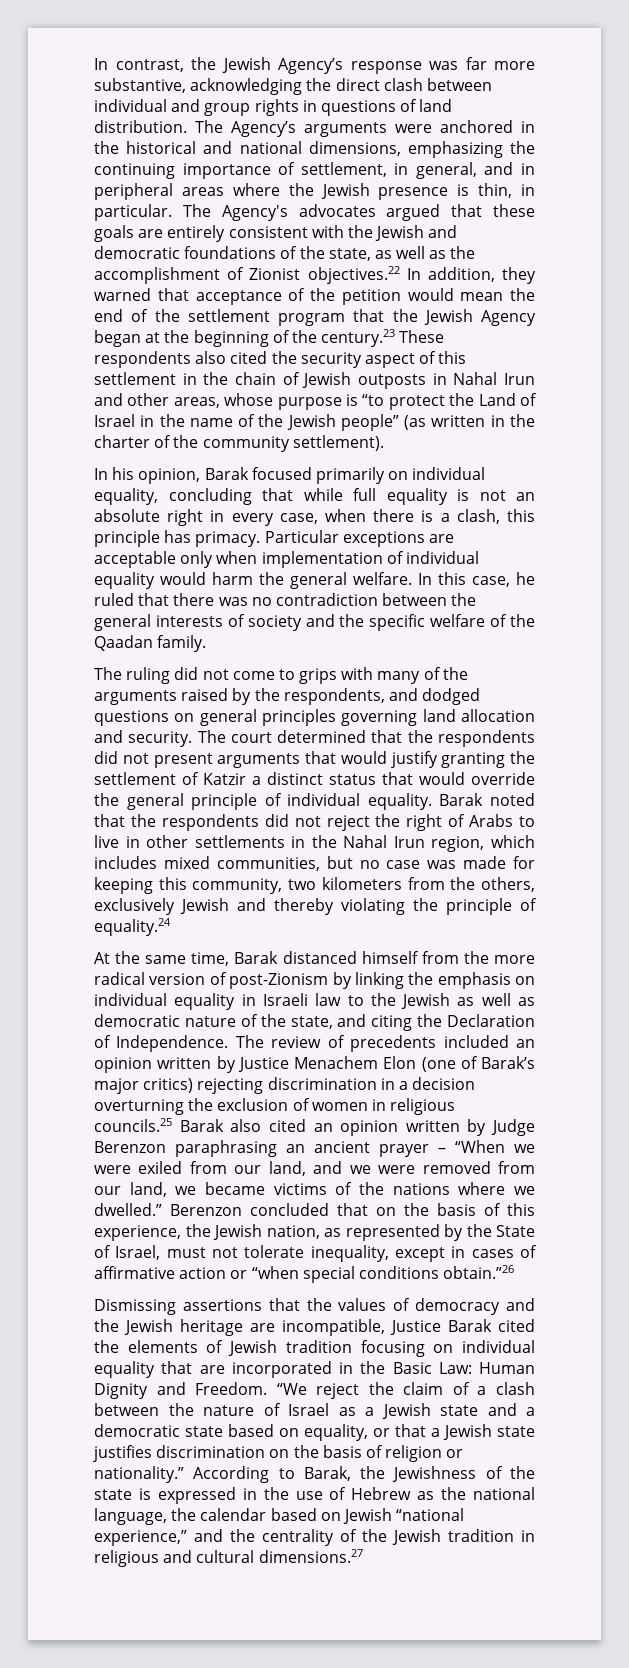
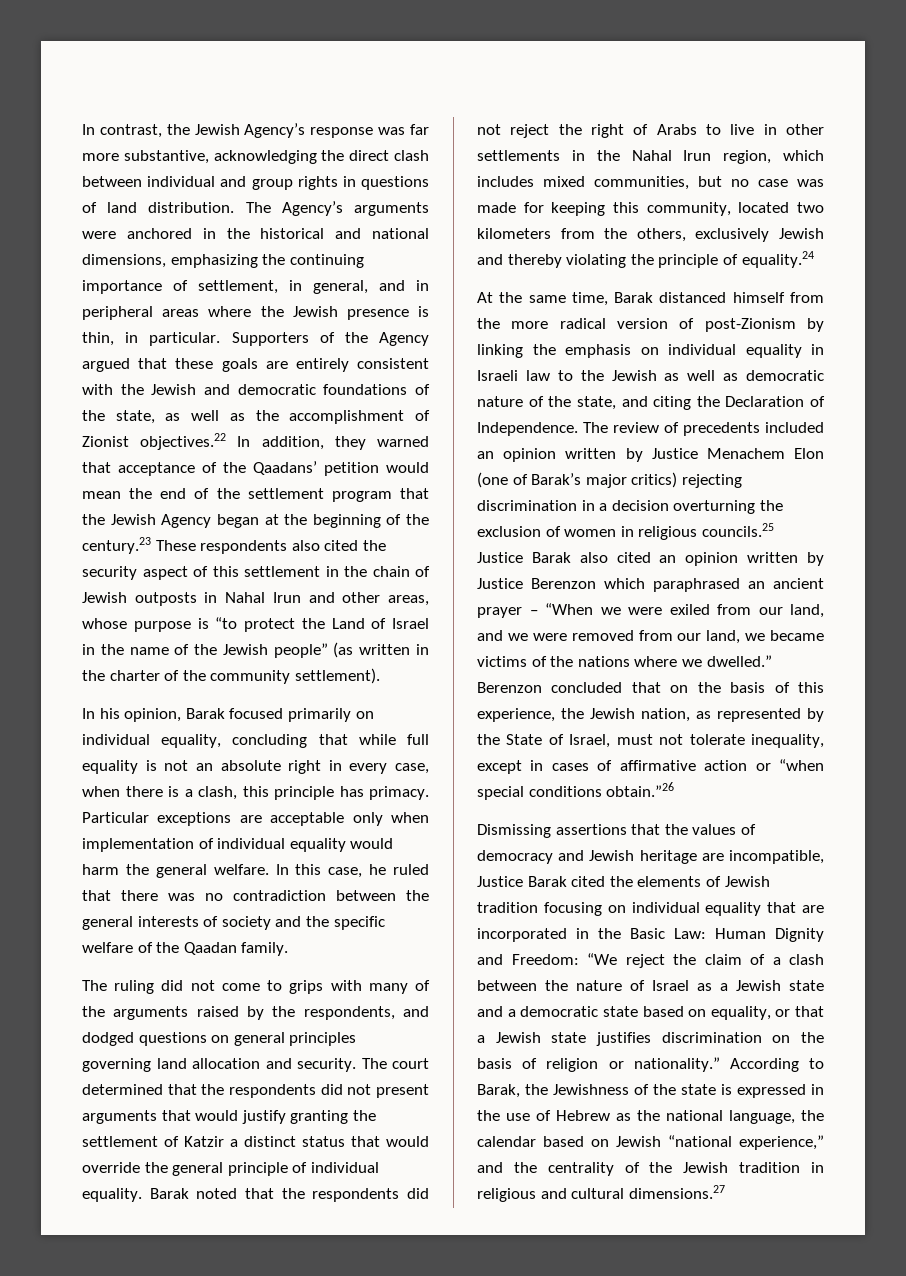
- The Agency's advocates argued that these goals are entirely consistent with the Jewish and democratic foundations of the state, as well as the accomplishment of Zionist objectives.22 In addition, they warned that acceptance of the petition would mean the end of the settlement program that the Jewish Agency began at the beginning of the century.23 These respondents also cited the security aspect of this settlement in the chain of Jewish outposts in Nahal Irun and other areas, whose purpose is “to protect the Land of Israel in the name of the Jewish people” (as written in the charter of the community settlement).
+ Supporters of the Agency argued that these goals are entirely consistent with the Jewish and democratic foundations of the state, as well as the accomplishment of Zionist objectives.22 In addition, they warned that acceptance of the Qaadans’ petition would mean the end of the settlement program that the Jewish Agency began at the beginning of the century.23 These respondents also cited the security aspect of this settlement in the chain of Jewish outposts in Nahal Irun and other areas, whose purpose is “to protect the Land of Israel in the name of the Jewish people” (as written in the charter of the community settlement).
- Barak noted that the respondents did not reject the right of Arabs to live in other settlements in the Nahal Irun region, which includes mixed communities, but no case was made for keeping this community, two kilometers from the others, exclusively Jewish and thereby violating the principle of equality.24
+ Barak noted that the respondents did not reject the right of Arabs to live in other settlements in the Nahal Irun region, which includes mixed communities, but no case was made for keeping this community, located two kilometers from the others, exclusively Jewish and thereby violating the principle of equality.24
- The review of precedents included an opinion written by Justice Menachem Elon (one of Barak’s major critics) rejecting discrimination in a decision overturning the exclusion of women in religious councils.25 Barak also cited an opinion written by Judge Berenzon paraphrasing an ancient prayer – “When we were exiled from our land, and we were removed from our land, we became victims of the nations where we dwelled.”
+ The review of precedents included an opinion written by Justice Menachem Elon (one of Barak’s major critics) rejecting discrimination in a decision overturning the exclusion of women in religious councils.25 Justice Barak also cited an opinion written by Justice Berenzon which paraphrased an ancient prayer – “When we were exiled from our land, and we were removed from our land, we became victims of the nations where we dwelled.”
- Dismissing assertions that the values of democracy and the Jewish heritage are incompatible, Justice Barak cited the elements of Jewish tradition focusing on individual equality that are incorporated in the Basic Law:
+ Dismissing assertions that the values of democracy and Jewish heritage are incompatible, Justice Barak cited the elements of Jewish tradition focusing on individual equality that are incorporated in the Basic Law:
- Human Dignity and Freedom.
+ Human Dignity and Freedom:

